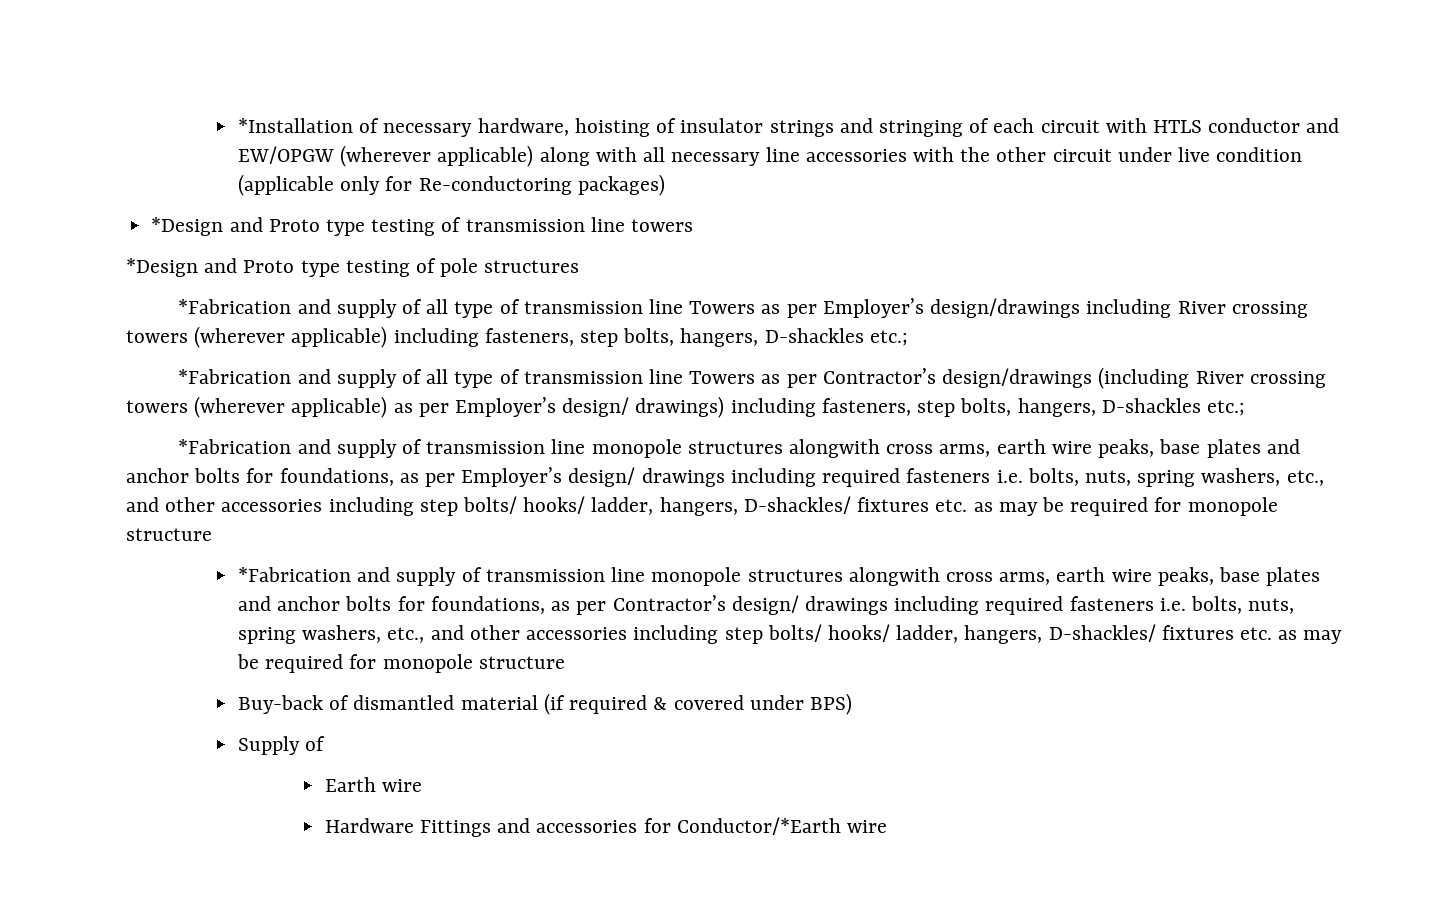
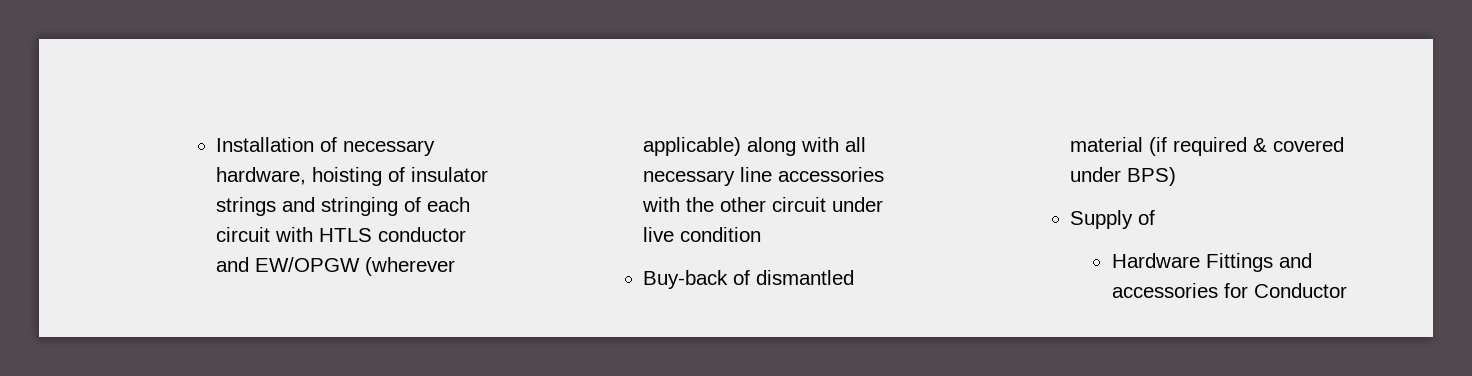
- *Installation of necessary hardware, hoisting of insulator strings and stringing of each circuit with HTLS conductor and EW/OPGW (wherever applicable) along with all necessary line accessories with the other circuit under live condition (applicable only for Re-conductoring packages)
- *Design and Proto type testing of transmission line towers
- *Design and Proto type testing of pole structures
- *Fabrication and supply of all type of transmission line Towers as per Employer’s design/drawings including River crossing towers (wherever applicable) including fasteners, step bolts, hangers, D-shackles etc.;
- *Fabrication and supply of all type of transmission line Towers as per Contractor’s design/drawings (including River crossing towers (wherever applicable) as per Employer’s design/ drawings) including fasteners, step bolts, hangers, D-shackles etc.;
- *Fabrication and supply of transmission line monopole structures alongwith cross arms, earth wire peaks, base plates and anchor bolts for foundations, as per Employer’s design/ drawings including required fasteners i.e. bolts, nuts, spring washers, etc., and other accessories including step bolts/ hooks/ ladder, hangers, D-shackles/ fixtures etc. as may be required for monopole structure
- *Fabrication and supply of transmission line monopole structures alongwith cross arms, earth wire peaks, base plates and anchor bolts for foundations, as per Contractor’s design/ drawings including required fasteners i.e. bolts, nuts, spring washers, etc., and other accessories including step bolts/ hooks/ ladder, hangers, D-shackles/ fixtures etc. as may be required for monopole structure
+ Installation of necessary hardware, hoisting of insulator strings and stringing of each circuit with HTLS conductor and EW/OPGW (wherever applicable) along with all necessary line accessories with the other circuit under live condition
- Earth wire
- Hardware Fittings and accessories for Conductor/*Earth wire
+ Hardware Fittings and accessories for Conductor

